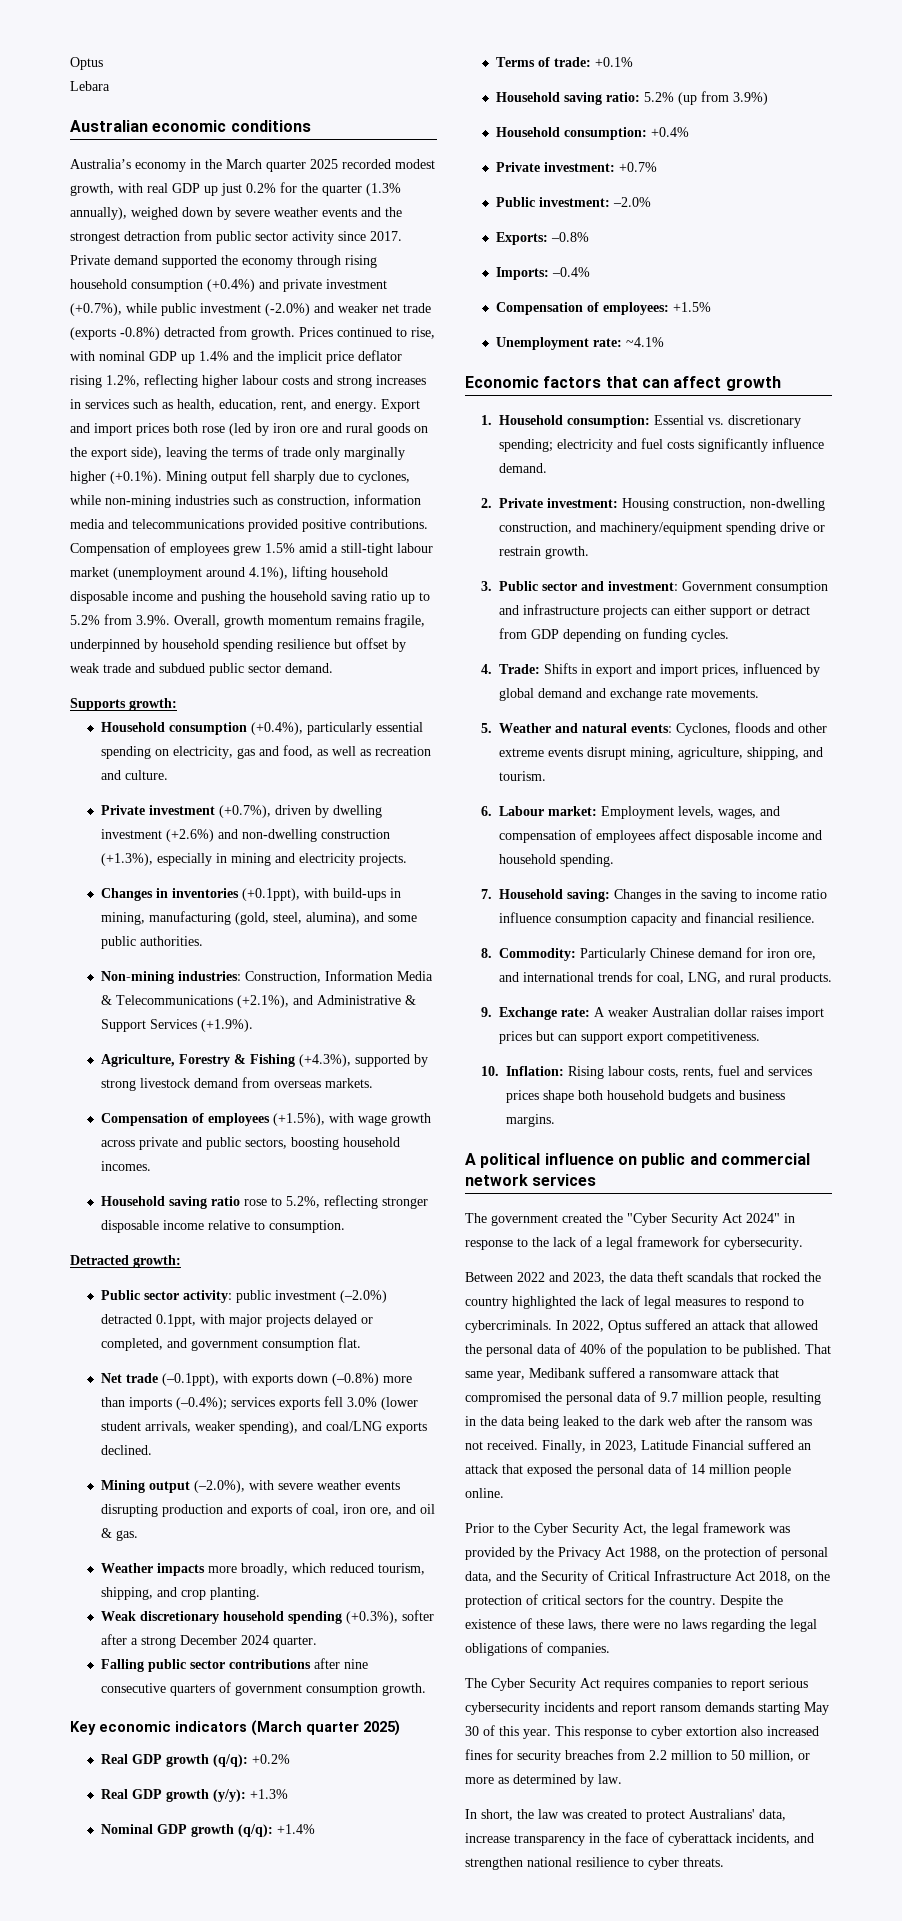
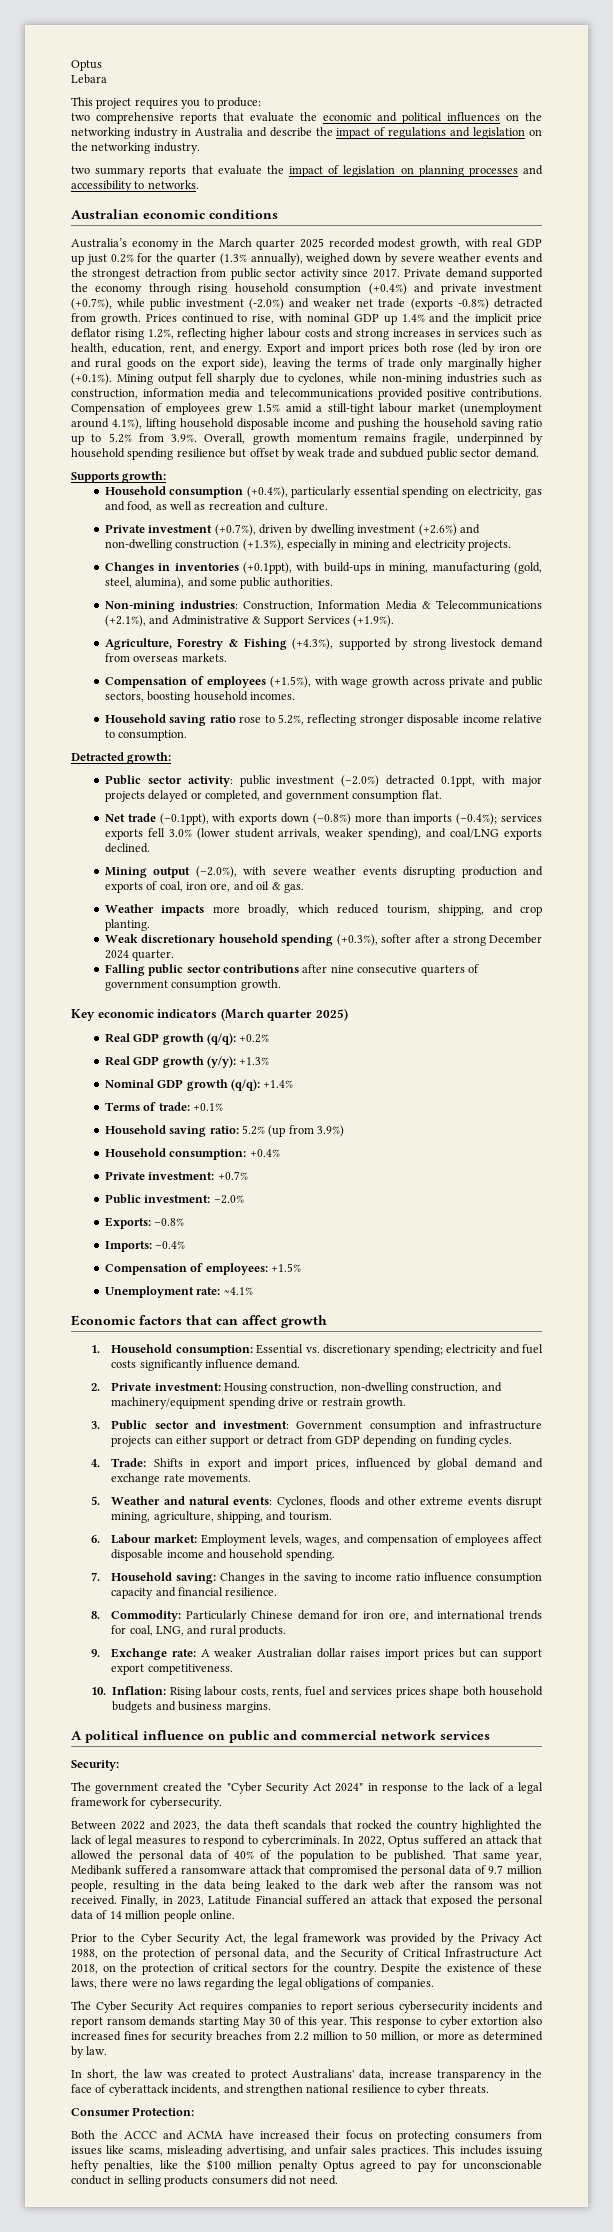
+ This project requires you to produce:
+ two comprehensive reports that evaluate the economic and political influences on the networking industry in Australia and describe the impact of regulations and legislation on the networking industry.
+ two summary reports that evaluate the impact of legislation on planning processes and accessibility to networks.
+ Security:
+ Consumer Protection:
+ Both the ACCC and ACMA have increased their focus on protecting consumers from issues like scams, misleading advertising, and unfair sales practices. This includes issuing hefty penalties, like the $100 million penalty Optus agreed to pay for unconscionable conduct in selling products consumers did not need.

